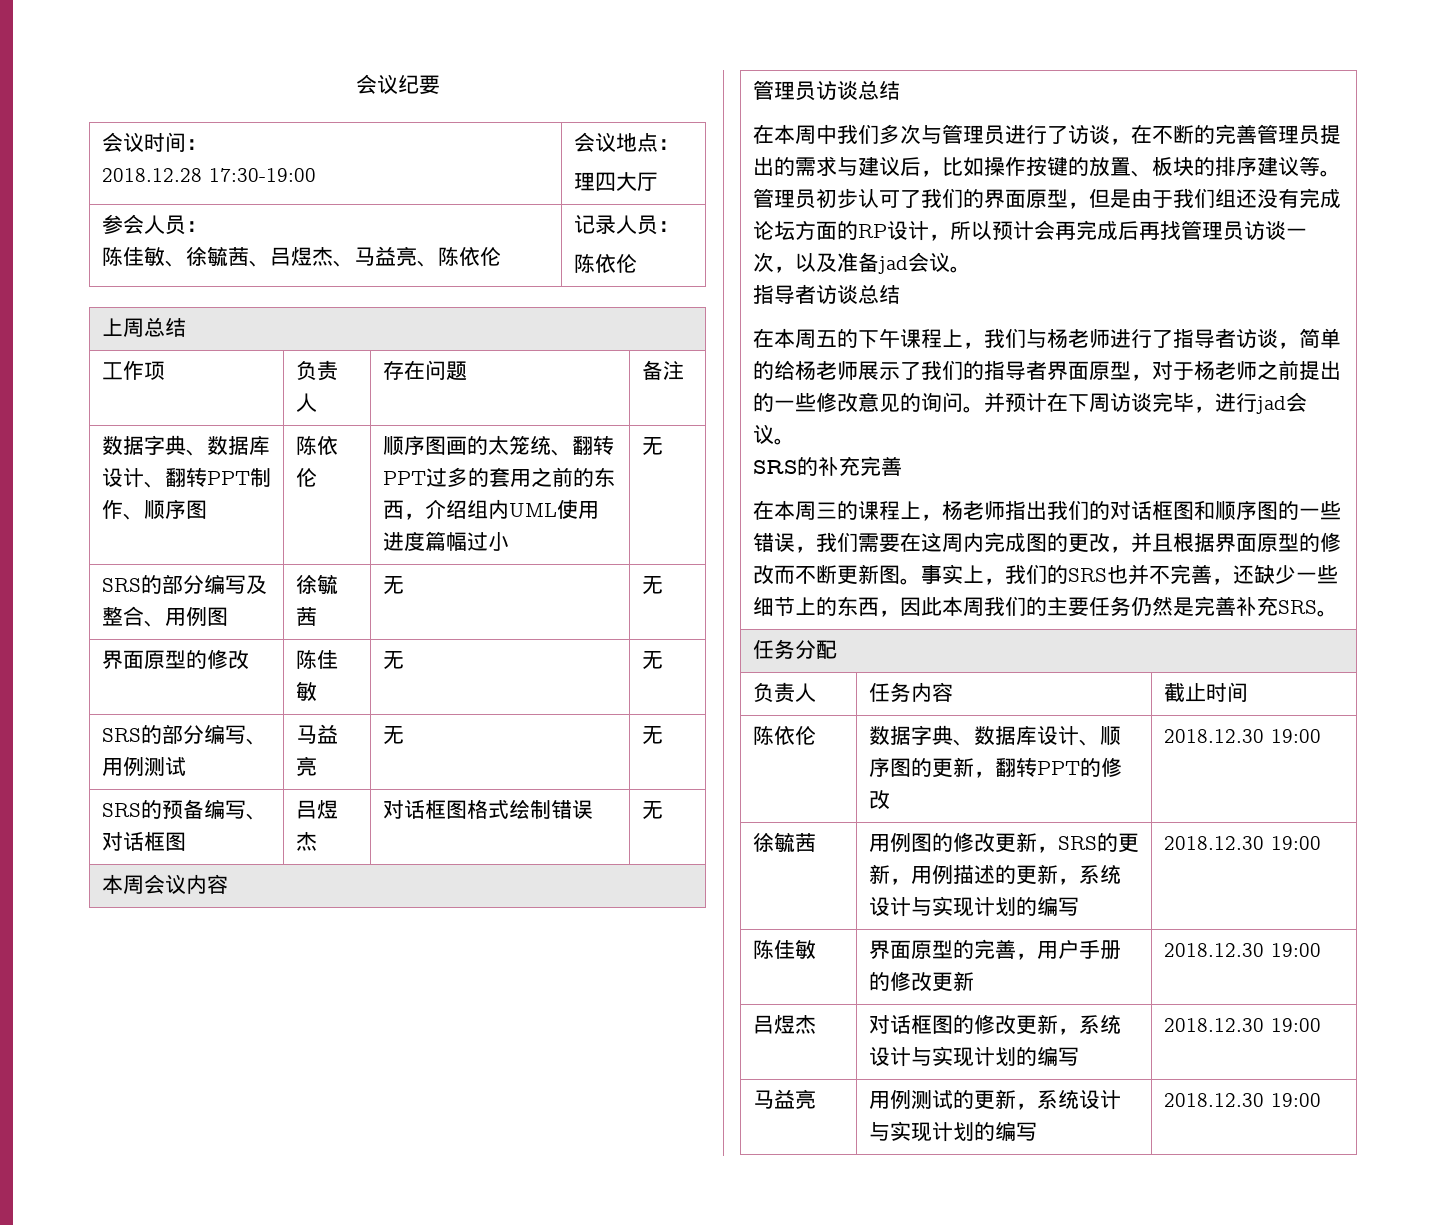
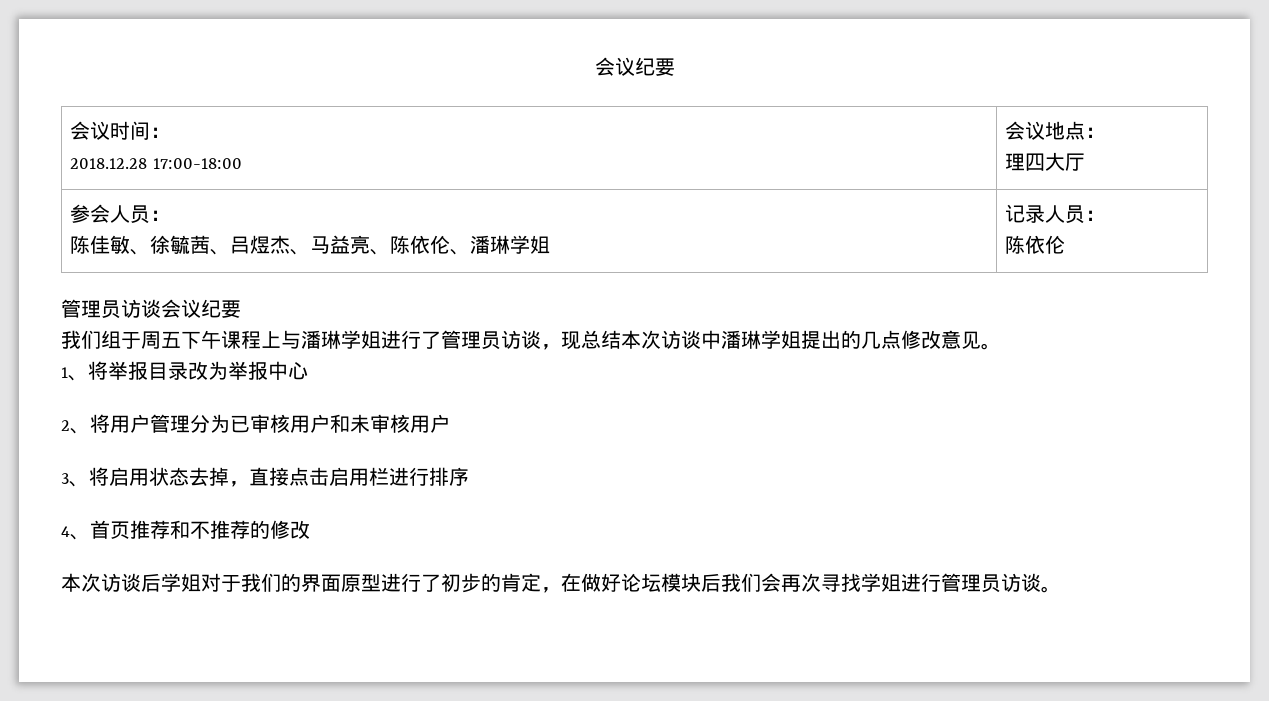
  会议时间：
- 2018.12.28 17:30-19:00 | 会议地点：
+ 2018.12.28 17:00-18:00 | 会议地点：
  参会人员：
- 陈佳敏、徐毓茜、吕煜杰、马益亮、陈依伦 | 记录人员：
+ 陈佳敏、徐毓茜、吕煜杰、马益亮、陈依伦、潘琳学姐 | 记录人员：
- 上周总结
- 工作项 | 负责人 | 存在问题 | 备注
- 数据字典、数据库设计、翻转PPT制作、顺序图 | 陈依伦 | 顺序图画的太笼统、翻转PPT过多的套用之前的东西，介绍组内UML使用进度篇幅过小 | 无
- SRS的部分编写及整合、用例图 | 徐毓茜 | 无 | 无
- 界面原型的修改 | 陈佳敏 | 无 | 无
- SRS的部分编写、用例测试 | 马益亮 | 无 | 无
- SRS的预备编写、对话框图 | 吕煜杰 | 对话框图格式绘制错误 | 无
- 本周会议内容
- 管理员访谈总结
- 在本周中我们多次与管理员进行了访谈，在不断的完善管理员提出的需求与建议后，比如操作按键的放置、板块的排序建议等。管理员初步认可了我们的界面原型，但是由于我们组还没有完成论坛方面的RP设计，所以预计会再完成后再找管理员访谈一次，以及准备jad会议。
- 指导者访谈总结
- 在本周五的下午课程上，我们与杨老师进行了指导者访谈，简单的给杨老师展示了我们的指导者界面原型，对于杨老师之前提出的一些修改意见的询问。并预计在下周访谈完毕，进行jad会议。
- SRS的补充完善
- 在本周三的课程上，杨老师指出我们的对话框图和顺序图的一些错误，我们需要在这周内完成图的更改，并且根据界面原型的修改而不断更新图。事实上，我们的SRS也并不完善，还缺少一些细节上的东西，因此本周我们的主要任务仍然是完善补充SRS。
- 任务分配
- 负责人 | 任务内容 | 截止时间
- 陈依伦 | 数据字典、数据库设计、顺序图的更新，翻转PPT的修改 | 2018.12.30 19:00
- 徐毓茜 | 用例图的修改更新，SRS的更新，用例描述的更新，系统设计与实现计划的编写 | 2018.12.30 19:00
- 陈佳敏 | 界面原型的完善，用户手册的修改更新 | 2018.12.30 19:00
- 吕煜杰 | 对话框图的修改更新，系统设计与实现计划的编写 | 2018.12.30 19:00
- 马益亮 | 用例测试的更新，系统设计与实现计划的编写 | 2018.12.30 19:00
+ 管理员访谈会议纪要
+ 我们组于周五下午课程上与潘琳学姐进行了管理员访谈，现总结本次访谈中潘琳学姐提出的几点修改意见。
+ 1、将举报目录改为举报中心
+ 2、将用户管理分为已审核用户和未审核用户
+ 3、将启用状态去掉，直接点击启用栏进行排序
+ 4、首页推荐和不推荐的修改
+ 本次访谈后学姐对于我们的界面原型进行了初步的肯定，在做好论坛模块后我们会再次寻找学姐进行管理员访谈。

